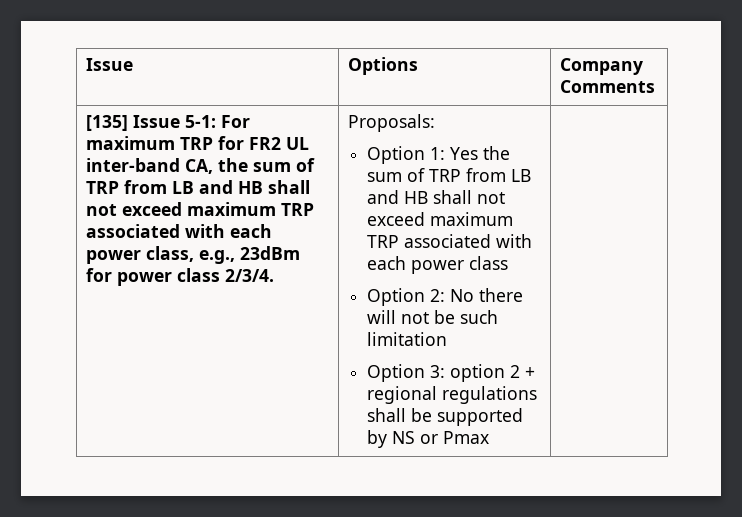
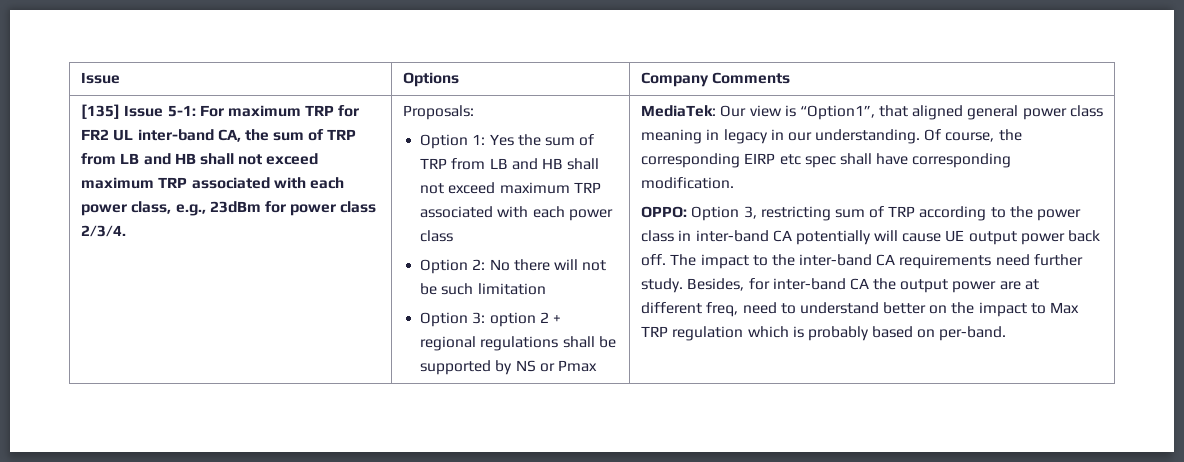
+ MediaTek: Our view is “Option1”, that aligned general power class meaning in legacy in our understanding. Of course, the corresponding EIRP etc spec shall have corresponding modification.
+ OPPO: Option 3, restricting sum of TRP according to the power class in inter-band CA potentially will cause UE output power back off. The impact to the inter-band CA requirements need further study. Besides, for inter-band CA the output power are at different freq, need to understand better on the impact to Max TRP regulation which is probably based on per-band.

